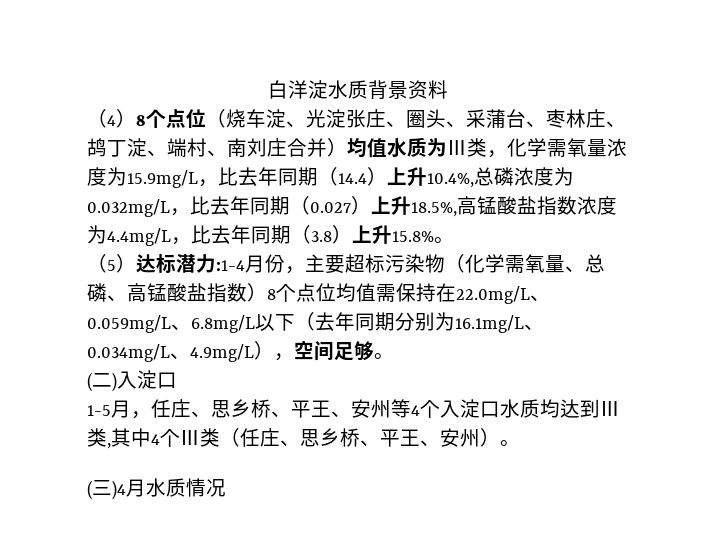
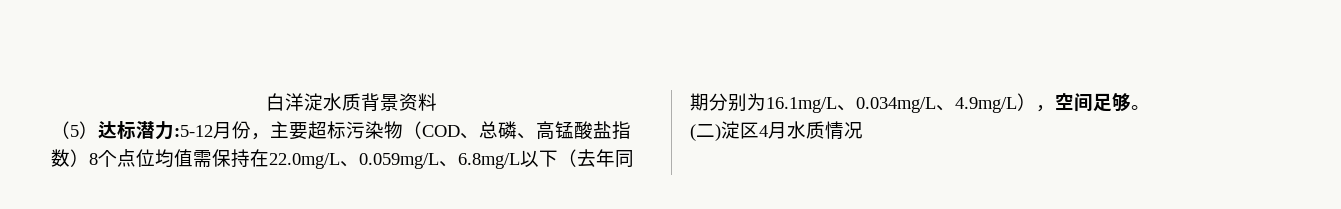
- （4）8个点位（烧车淀、光淀张庄、圈头、采蒲台、枣林庄、鸪丁淀、端村、南刘庄合并）均值水质为Ⅲ类，化学需氧量浓度为15.9mg/L，比去年同期（14.4）上升10.4%,总磷浓度为0.032mg/L，比去年同期（0.027）上升18.5%,高锰酸盐指数浓度为4.4mg/L，比去年同期（3.8）上升15.8%。
- （5）达标潜力:1-4月份，主要超标污染物（化学需氧量、总磷、高锰酸盐指数）8个点位均值需保持在22.0mg/L、0.059mg/L、6.8mg/L以下（去年同期分别为16.1mg/L、0.034mg/L、4.9mg/L），空间足够。
+ （5）达标潜力:5-12月份，主要超标污染物（COD、总磷、高锰酸盐指数）8个点位均值需保持在22.0mg/L、0.059mg/L、6.8mg/L以下（去年同期分别为16.1mg/L、0.034mg/L、4.9mg/L），空间足够。
- (二)入淀口
- 1-5月，任庄、思乡桥、平王、安州等4个入淀口水质均达到Ⅲ类,其中4个Ⅲ类（任庄、思乡桥、平王、安州）。
- (三)4月水质情况
+ (二)淀区4月水质情况

